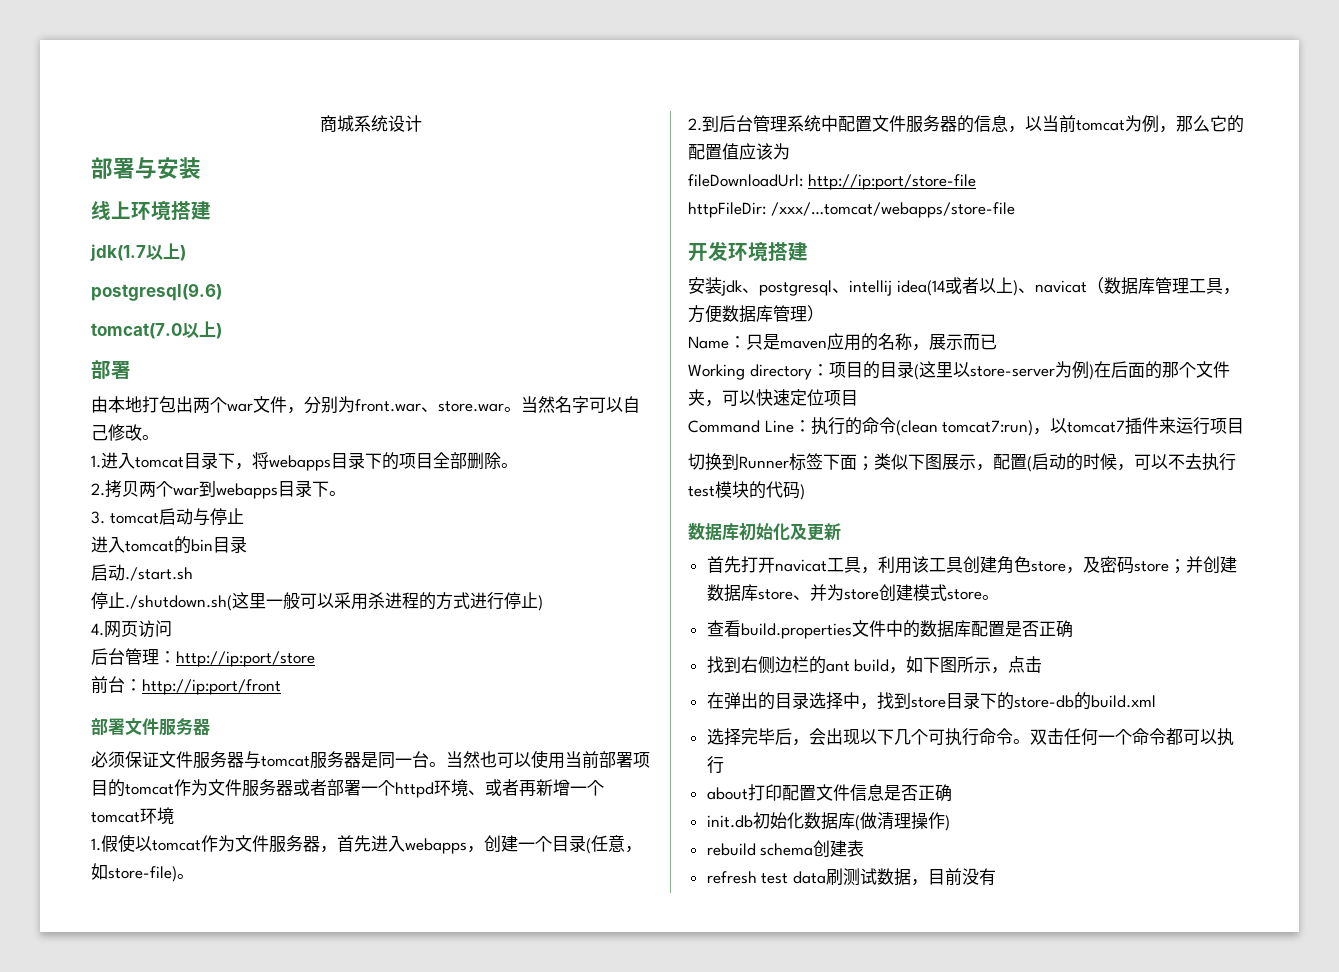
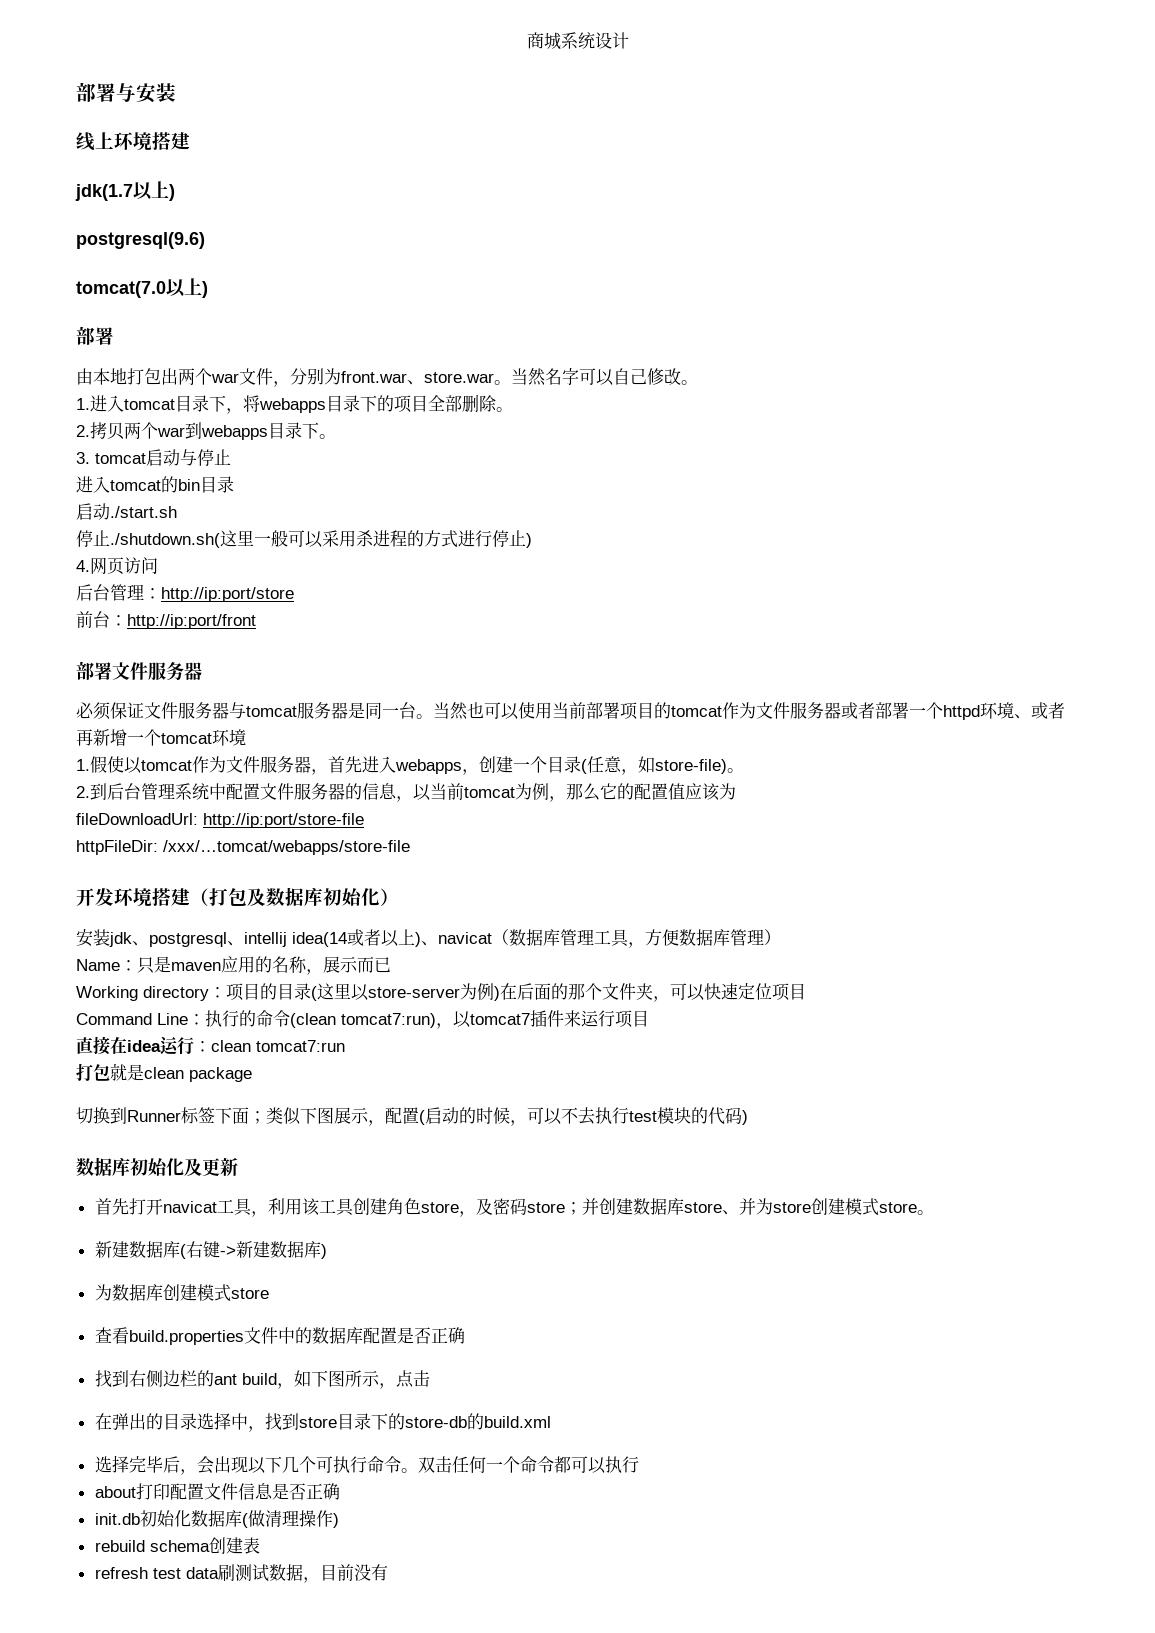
- 开发环境搭建
+ 开发环境搭建（打包及数据库初始化）
+ 直接在idea运行：clean tomcat7:run
+ 打包就是clean package
+ 新建数据库(右键->新建数据库)
+ 为数据库创建模式store

